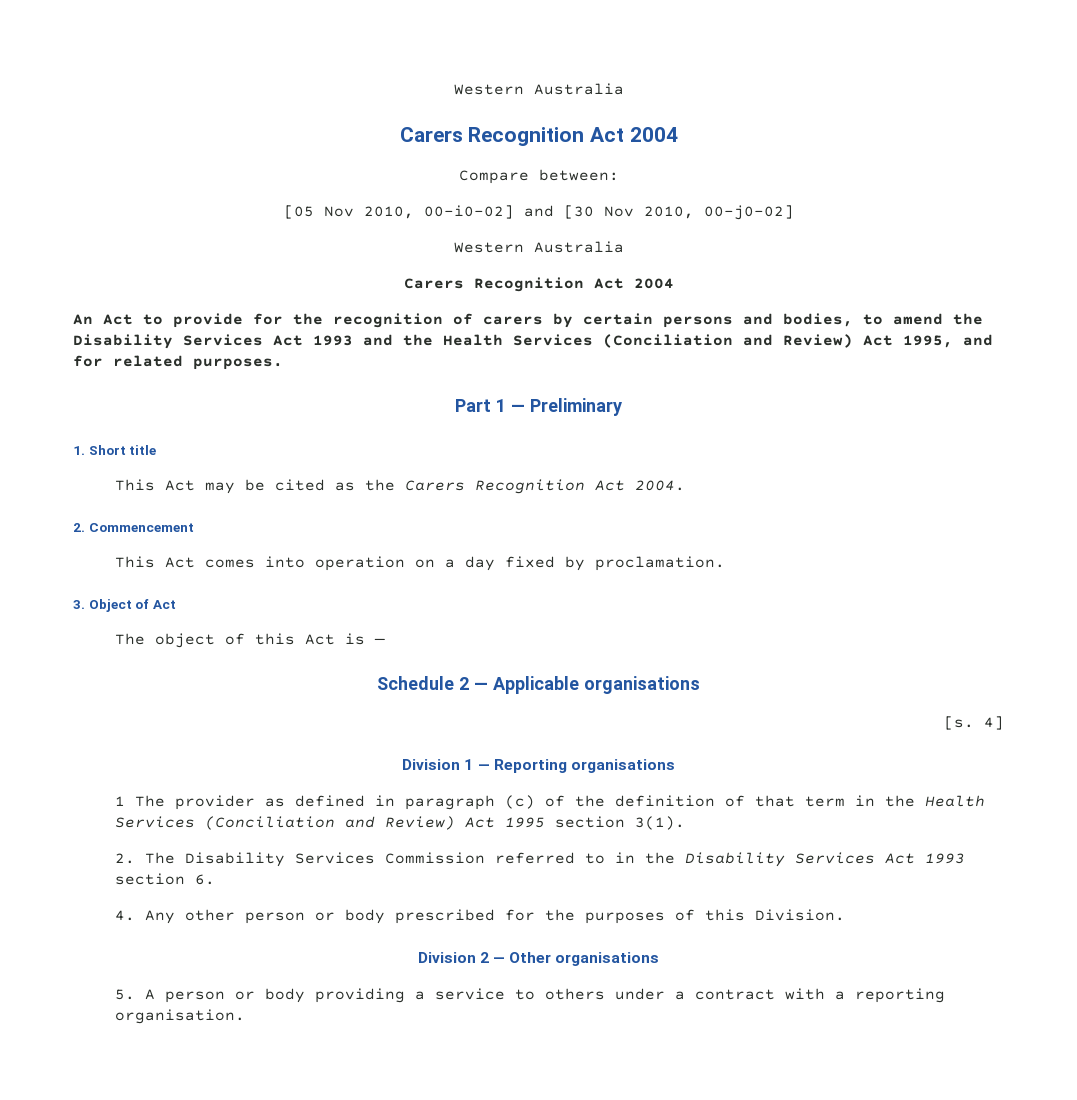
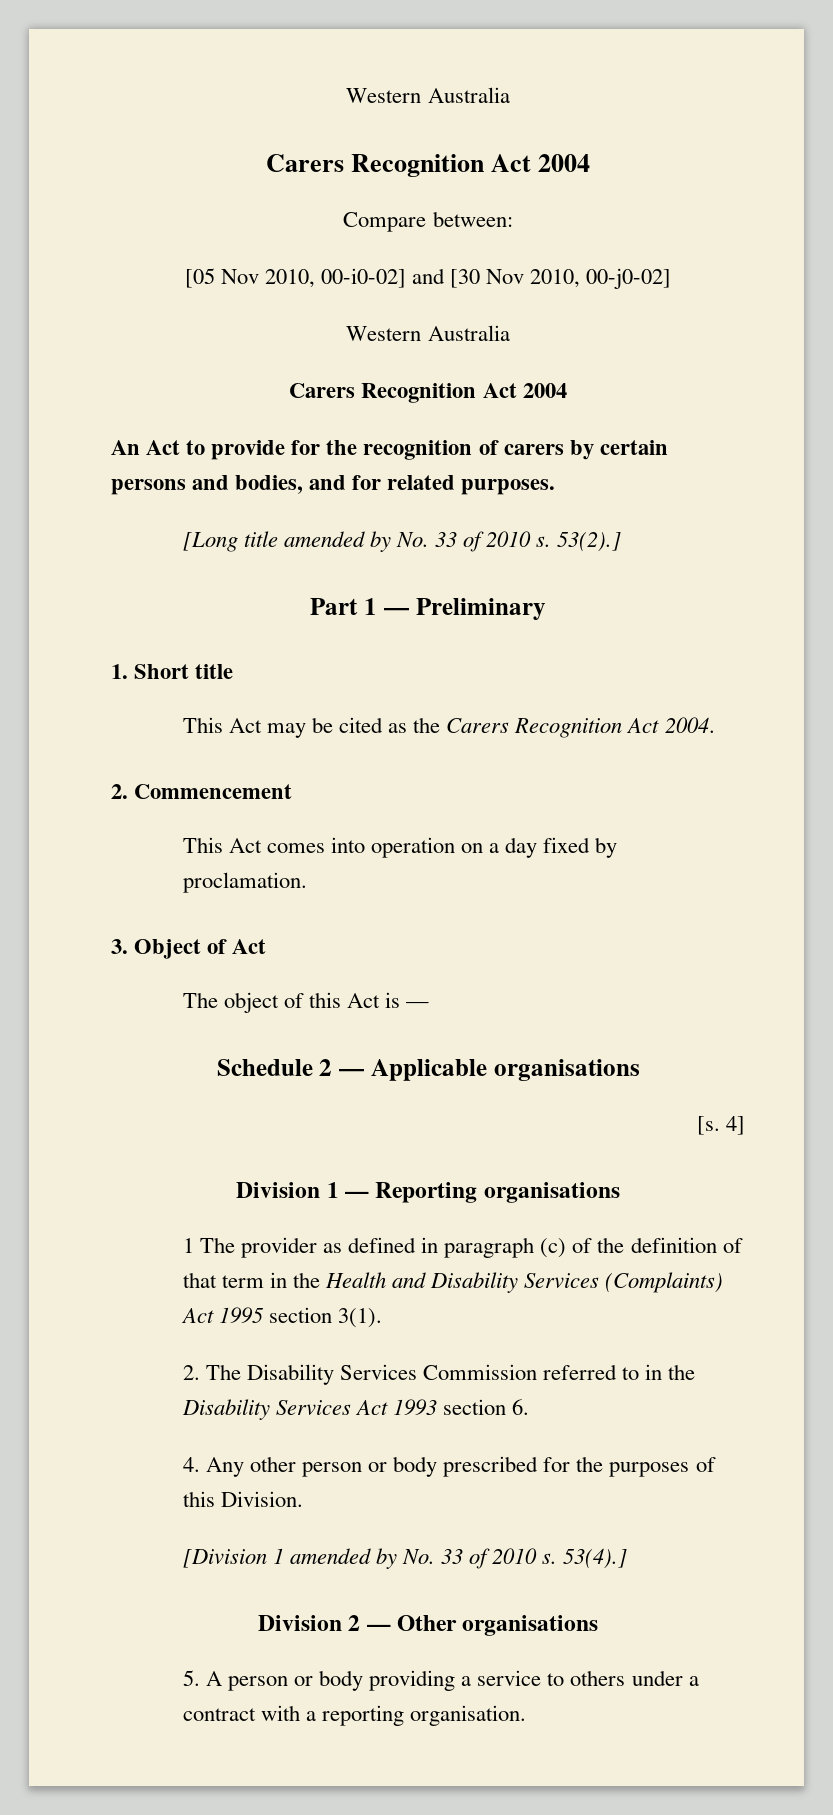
- An Act to provide for the recognition of carers by certain persons and bodies, to amend the Disability Services Act 1993 and the Health Services (Conciliation and Review) Act 1995, and for related purposes.
+ An Act to provide for the recognition of carers by certain persons and bodies, and for related purposes.
+ [Long title amended by No. 33 of 2010 s. 53(2).]
- 1 The provider as defined in paragraph (c) of the definition of that term in the Health Services (Conciliation and Review) Act 1995 section 3(1).
+ 1 The provider as defined in paragraph (c) of the definition of that term in the Health and Disability Services (Complaints) Act 1995 section 3(1).
+ [Division 1 amended by No. 33 of 2010 s. 53(4).]

